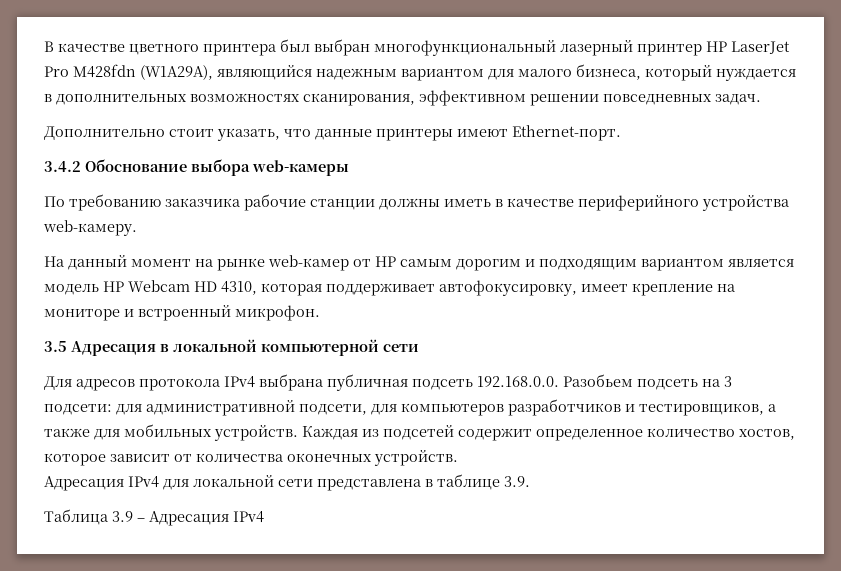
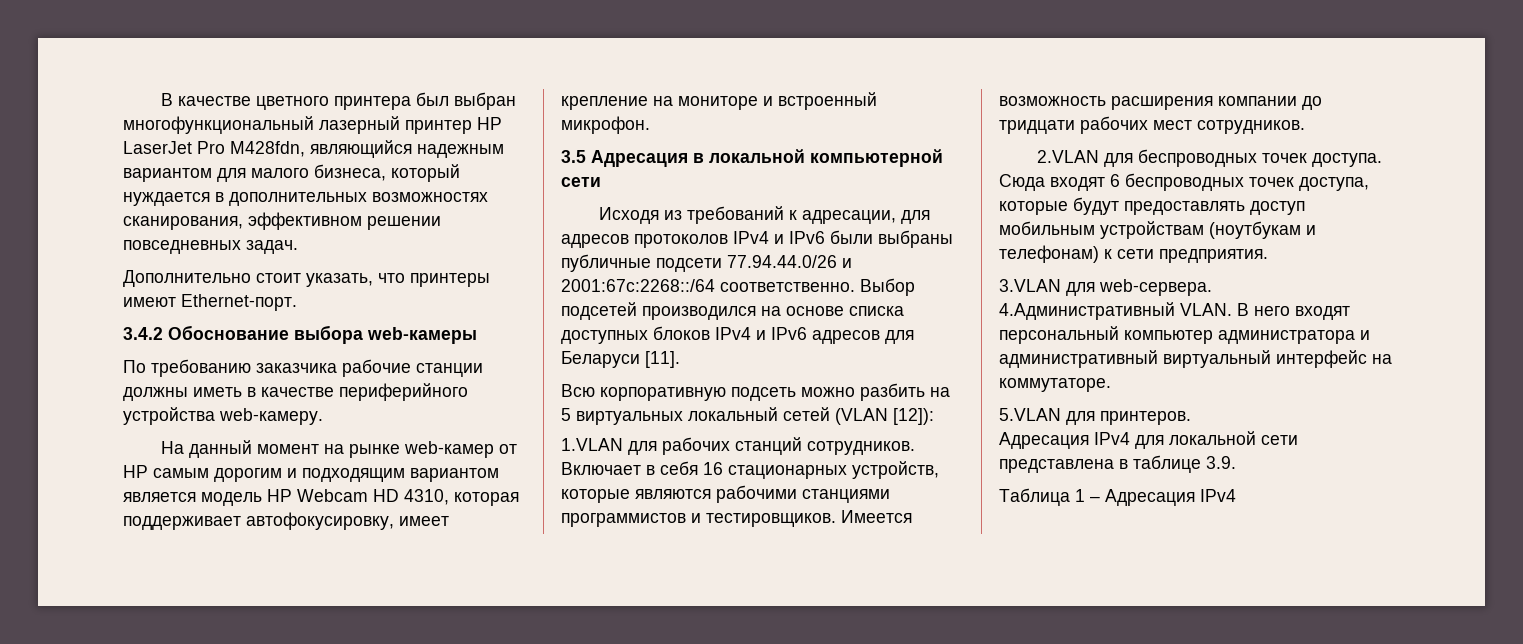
- В качестве цветного принтера был выбран многофункциональный лазерный принтер HP LaserJet Pro M428fdn (W1A29A), являющийся надежным вариантом для малого бизнеса, который нуждается в дополнительных возможностях сканирования, эффективном решении повседневных задач.
+ В качестве цветного принтера был выбран многофункциональный лазерный принтер HP LaserJet Pro M428fdn, являющийся надежным вариантом для малого бизнеса, который нуждается в дополнительных возможностях сканирования, эффективном решении повседневных задач.
- Дополнительно стоит указать, что данные принтеры имеют Ethernet-порт.
+ Дополнительно стоит указать, что принтеры имеют Ethernet-порт.
- Для адресов протокола IPv4 выбрана публичная подсеть 192.168.0.0. Разобьем подсеть на 3 подсети: для административной подсети, для компьютеров разработчиков и тестировщиков, а также для мобильных устройств. Каждая из подсетей содержит определенное количество хостов, которое зависит от количества оконечных устройств.
+ Исходя из требований к адресации, для адресов протоколов IPv4 и IPv6 были выбраны публичные подсети 77.94.44.0/26 и 2001:67c:2268::/64 соответственно. Выбор подсетей производился на основе списка доступных блоков IPv4 и IPv6 адресов для Беларуси [11].
+ Всю корпоративную подсеть можно разбить на 5 виртуальных локальный сетей (VLAN [12]):
+ 1.VLAN для рабочих станций сотрудников. Включает в себя 16 стационарных устройств, которые являются рабочими станциями программистов и тестировщиков. Имеется возможность расширения компании до тридцати рабочих мест сотрудников.
+ 2.VLAN для беспроводных точек доступа. Сюда входят 6 беспроводных точек доступа, которые будут предоставлять доступ мобильным устройствам (ноутбукам и телефонам) к сети предприятия.
+ 3.VLAN для web-сервера.
+ 4.Административный VLAN. В него входят персональный компьютер администратора и административный виртуальный интерфейс на коммутаторе.
+ 5.VLAN для принтеров.
- Таблица 3.9 – Адресация IPv4
+ Таблица 1 – Адресация IPv4

